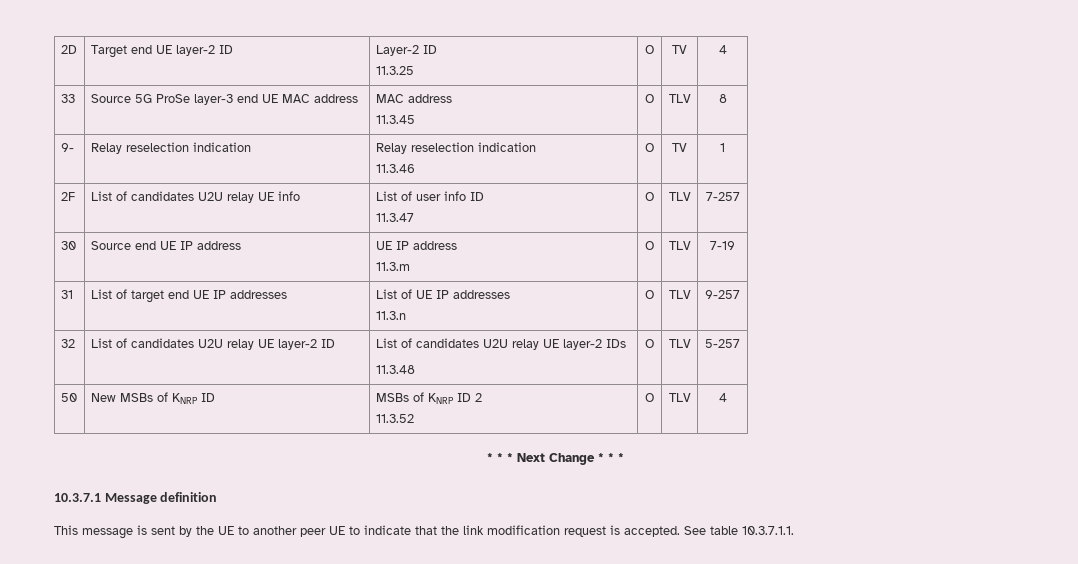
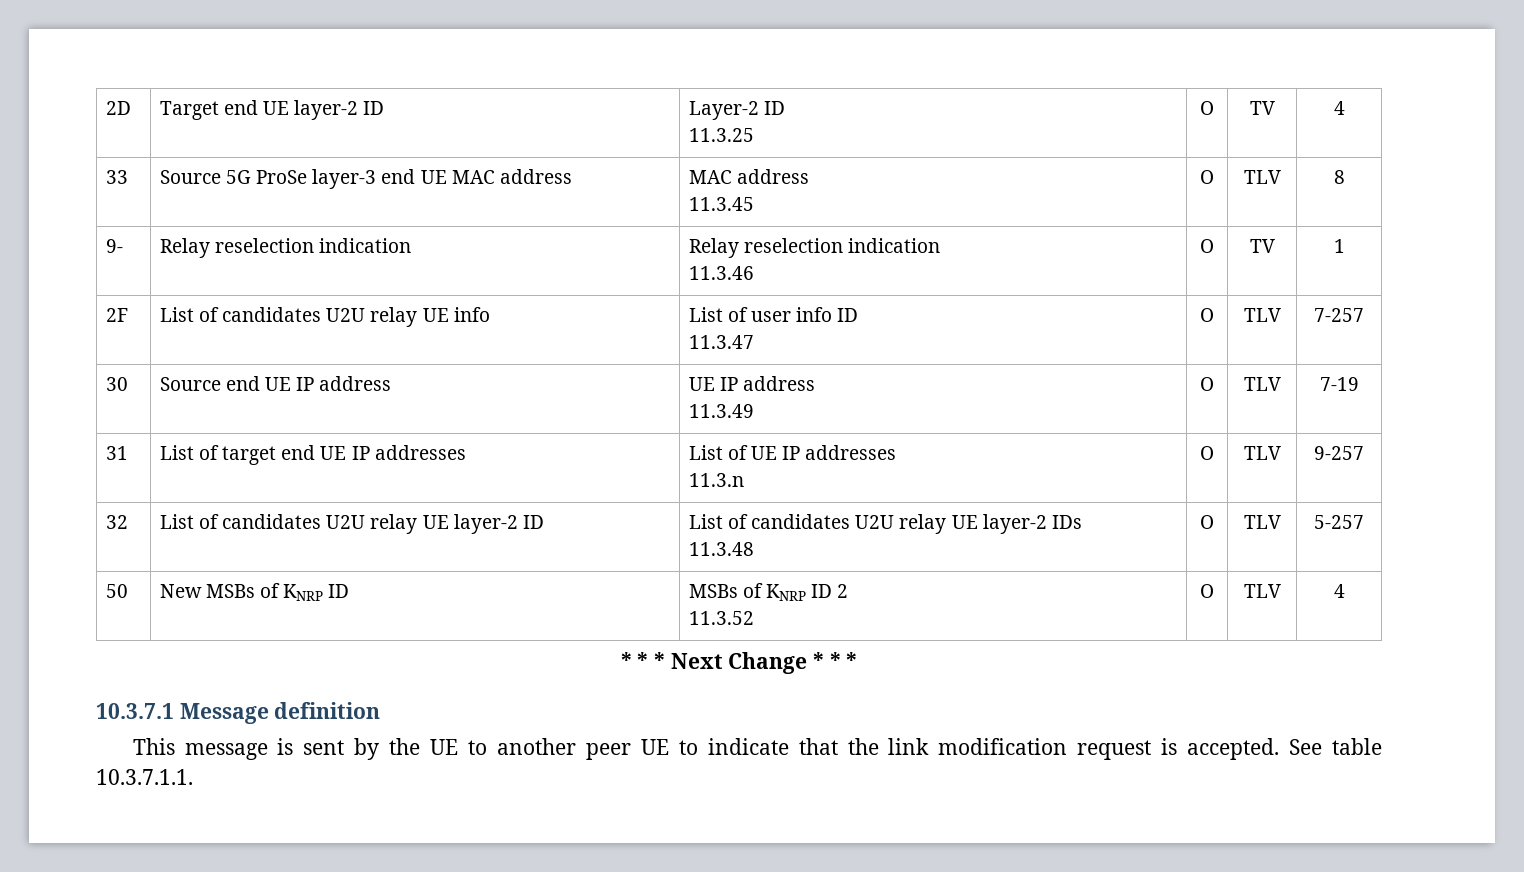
  30 | Source end UE IP address | UE IP address
- 11.3.m | O | TLV | 7-19
+ 11.3.49 | O | TLV | 7-19

